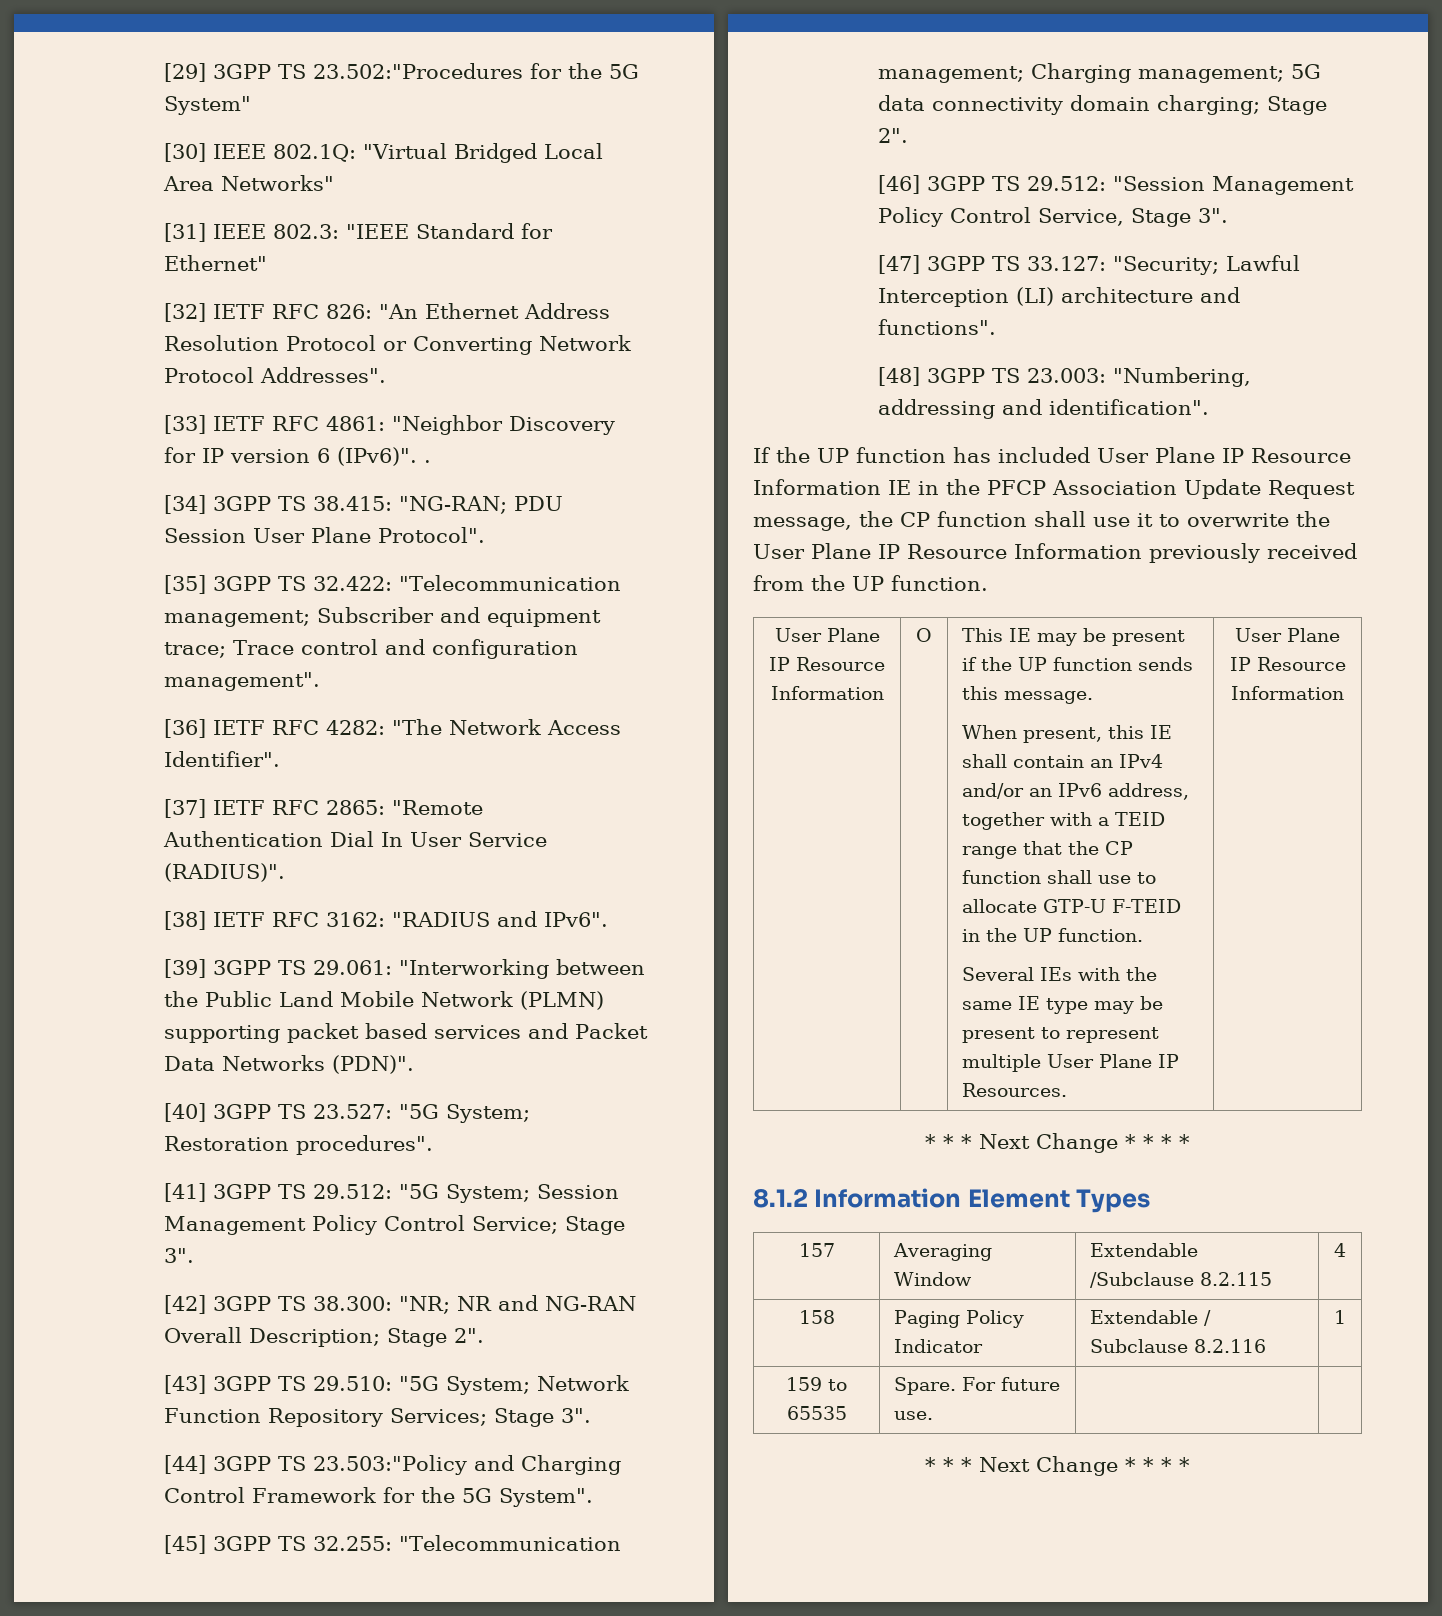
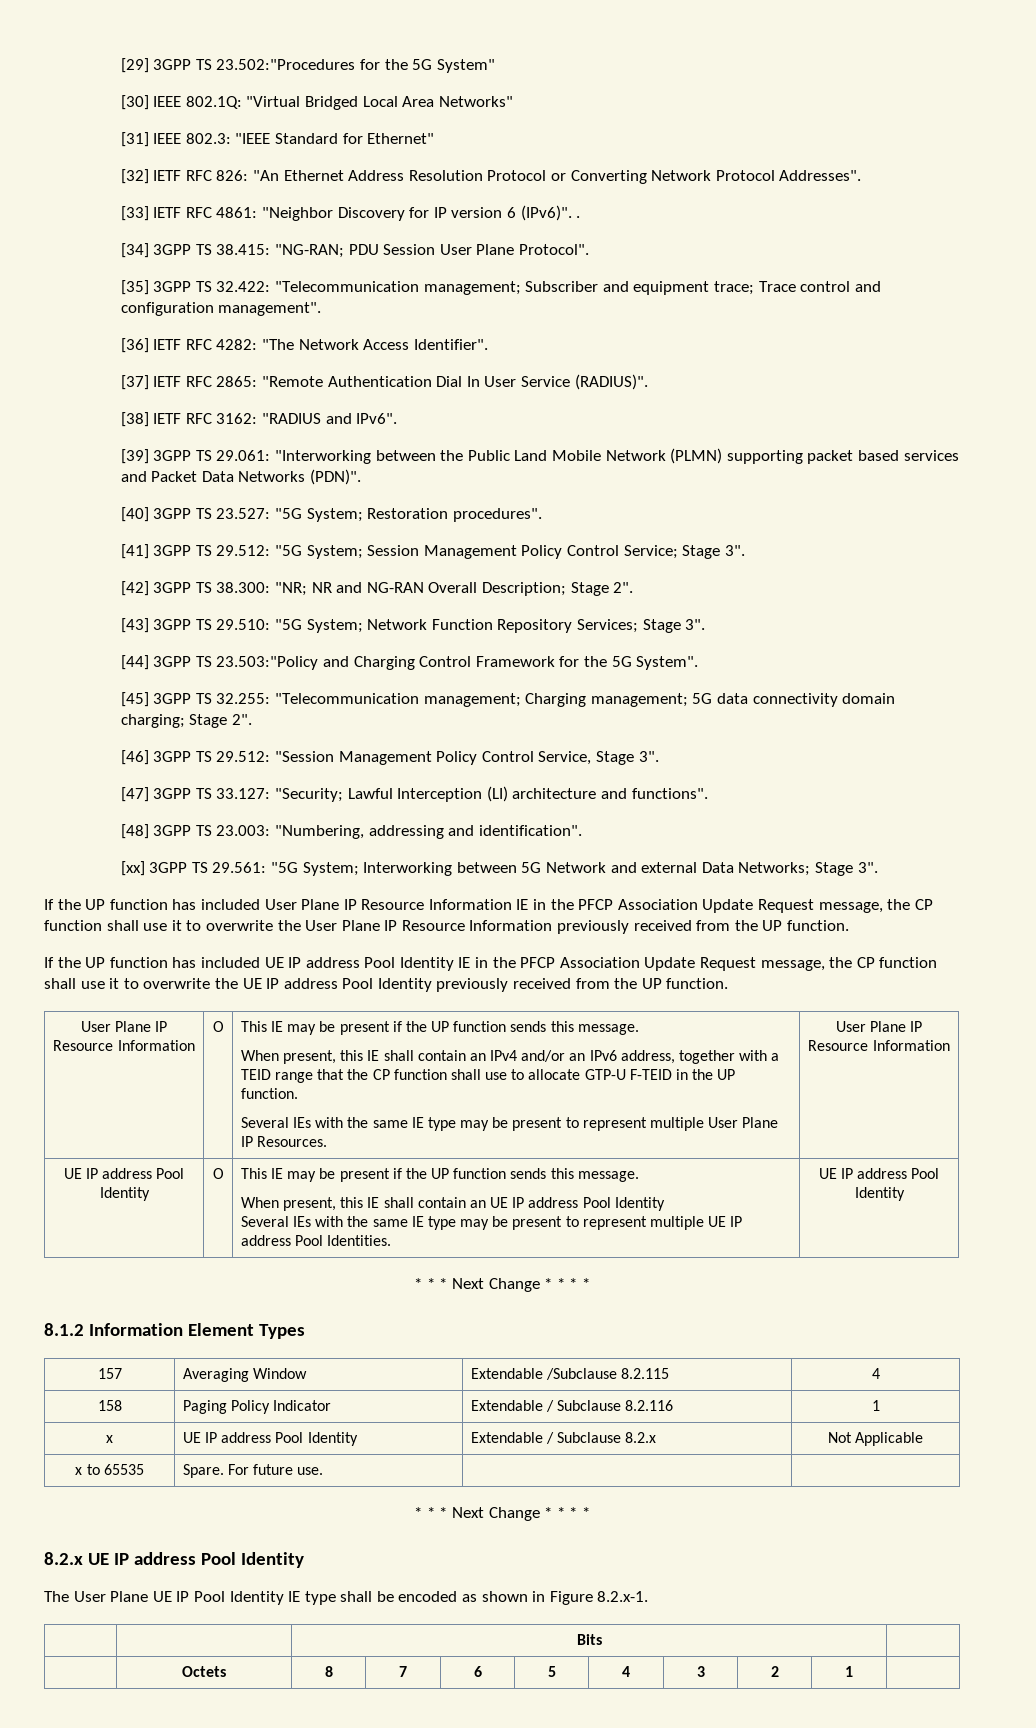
+ [xx] 3GPP TS 29.561: "5G System; Interworking between 5G Network and external Data Networks; Stage 3".
+ If the UP function has included UE IP address Pool Identity IE in the PFCP Association Update Request message, the CP function shall use it to overwrite the UE IP address Pool Identity previously received from the UP function.
+ UE IP address Pool Identity | O | This IE may be present if the UP function sends this message.
+ When present, this IE shall contain an UE IP address Pool Identity
+ Several IEs with the same IE type may be present to represent multiple UE IP address Pool Identities. | UE IP address Pool Identity
- 159 to 65535 | Spare. For future use. | |
+ x | UE IP address Pool Identity | Extendable / Subclause 8.2.x | Not Applicable
+ x to 65535 | Spare. For future use. | |
+ 8.2.x UE IP address Pool Identity
+ The User Plane UE IP Pool Identity IE type shall be encoded as shown in Figure 8.2.x-1.
+ | | Bits |
+ | Octets | 8 | 7 | 6 | 5 | 4 | 3 | 2 | 1 |

